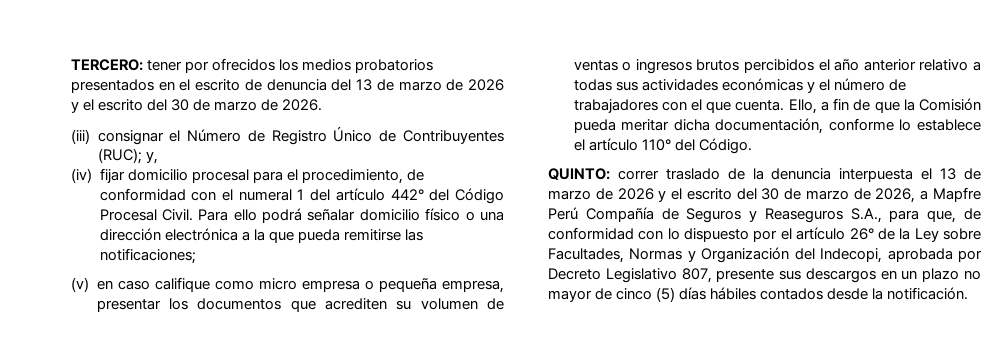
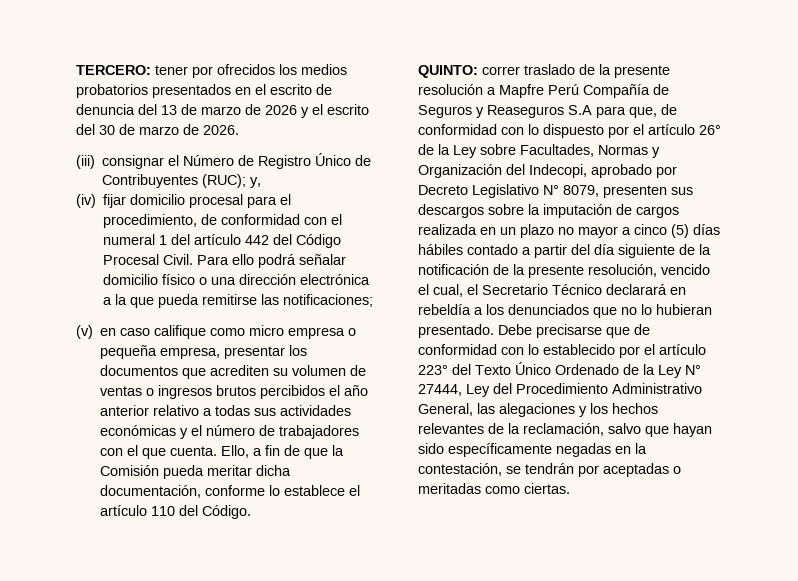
- (iv) fijar domicilio procesal para el procedimiento, de conformidad con el numeral 1 del artículo 442° del Código Procesal Civil.
+ (iv) fijar domicilio procesal para el procedimiento, de conformidad con el numeral 1 del artículo 442 del Código Procesal Civil.
- Ello, a fin de que la Comisión pueda meritar dicha documentación, conforme lo establece el artículo 110° del Código.
+ Ello, a fin de que la Comisión pueda meritar dicha documentación, conforme lo establece el artículo 110 del Código.
- QUINTO: correr traslado de la denuncia interpuesta el 13 de marzo de 2026 y el escrito del 30 de marzo de 2026, a Mapfre Perú Compañía de Seguros y Reaseguros S.A., para que, de conformidad con lo dispuesto por el artículo 26° de la Ley sobre Facultades, Normas y Organización del Indecopi, aprobada por Decreto Legislativo 807, presente sus descargos en un plazo no mayor de cinco (5) días hábiles contados desde la notificación.
+ QUINTO: correr traslado de la presente resolución a Mapfre Perú Compañía de Seguros y Reaseguros S.A para que, de conformidad con lo dispuesto por el artículo 26° de la Ley sobre Facultades, Normas y Organización del Indecopi, aprobado por Decreto Legislativo N° 8079, presenten sus descargos sobre la imputación de cargos realizada en un plazo no mayor a cinco (5) días hábiles contado a partir del día siguiente de la notificación de la presente resolución, vencido el cual, el Secretario Técnico declarará en rebeldía a los denunciados que no lo hubieran presentado. Debe precisarse que de conformidad con lo establecido por el artículo 223° del Texto Único Ordenado de la Ley N° 27444, Ley del Procedimiento Administrativo General, las alegaciones y los hechos relevantes de la reclamación, salvo que hayan sido específicamente negadas en la contestación, se tendrán por aceptadas o meritadas como ciertas.

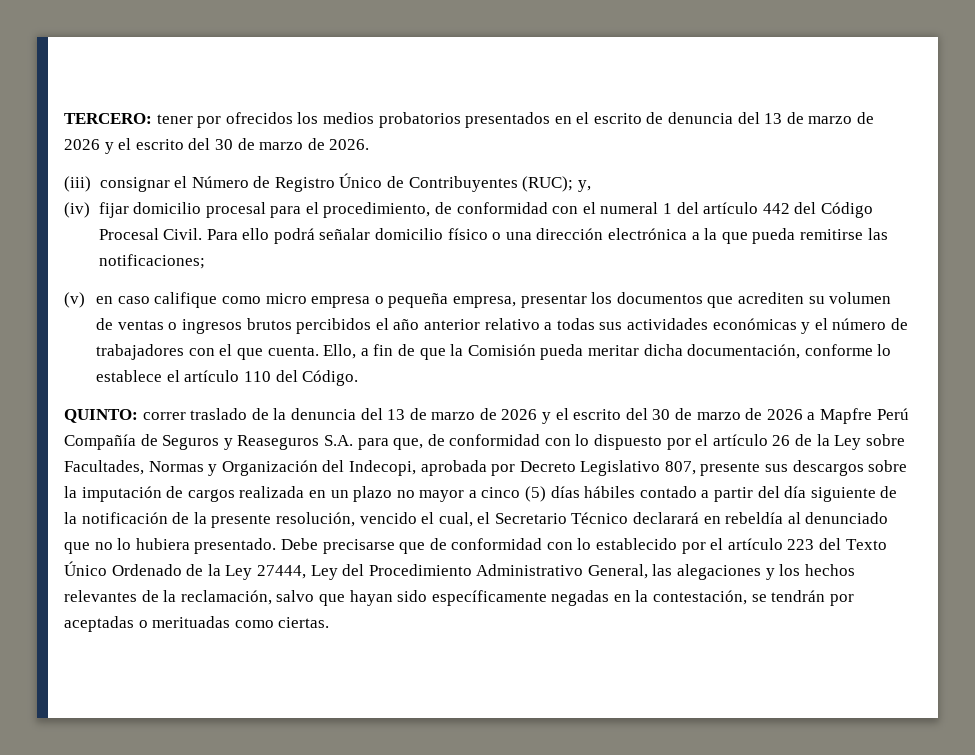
- correr traslado de la presente resolución a Mapfre Perú Compañía de Seguros y Reaseguros S.A para que, de conformidad con lo dispuesto por el artículo 26° de la Ley sobre Facultades, Normas y Organización del Indecopi, aprobado por Decreto Legislativo N° 8079, presenten sus descargos sobre la imputación de cargos realizada en un plazo no mayor a cinco (5) días hábiles contado a partir del día siguiente de la notificación de la presente resolución, vencido el cual, el Secretario Técnico declarará en rebeldía a los denunciados que no lo hubieran presentado.
+ correr traslado de la denuncia del 13 de marzo de 2026 y el escrito del 30 de marzo de 2026 a Mapfre Perú Compañía de Seguros y Reaseguros S.A. para que, de conformidad con lo dispuesto por el artículo 26 de la Ley sobre Facultades, Normas y Organización del Indecopi, aprobada por Decreto Legislativo 807, presente sus descargos sobre la imputación de cargos realizada en un plazo no mayor a cinco (5) días hábiles contado a partir del día siguiente de la notificación de la presente resolución, vencido el cual, el Secretario Técnico declarará en rebeldía al denunciado que no lo hubiera presentado.
- Debe precisarse que de conformidad con lo establecido por el artículo 223° del Texto Único Ordenado de la Ley N° 27444, Ley del Procedimiento Administrativo General, las alegaciones y los hechos relevantes de la reclamación, salvo que hayan sido específicamente negadas en la contestación, se tendrán por aceptadas o meritadas como ciertas.
+ Debe precisarse que de conformidad con lo establecido por el artículo 223 del Texto Único Ordenado de la Ley 27444, Ley del Procedimiento Administrativo General, las alegaciones y los hechos relevantes de la reclamación, salvo que hayan sido específicamente negadas en la contestación, se tendrán por aceptadas o merituadas como ciertas.

